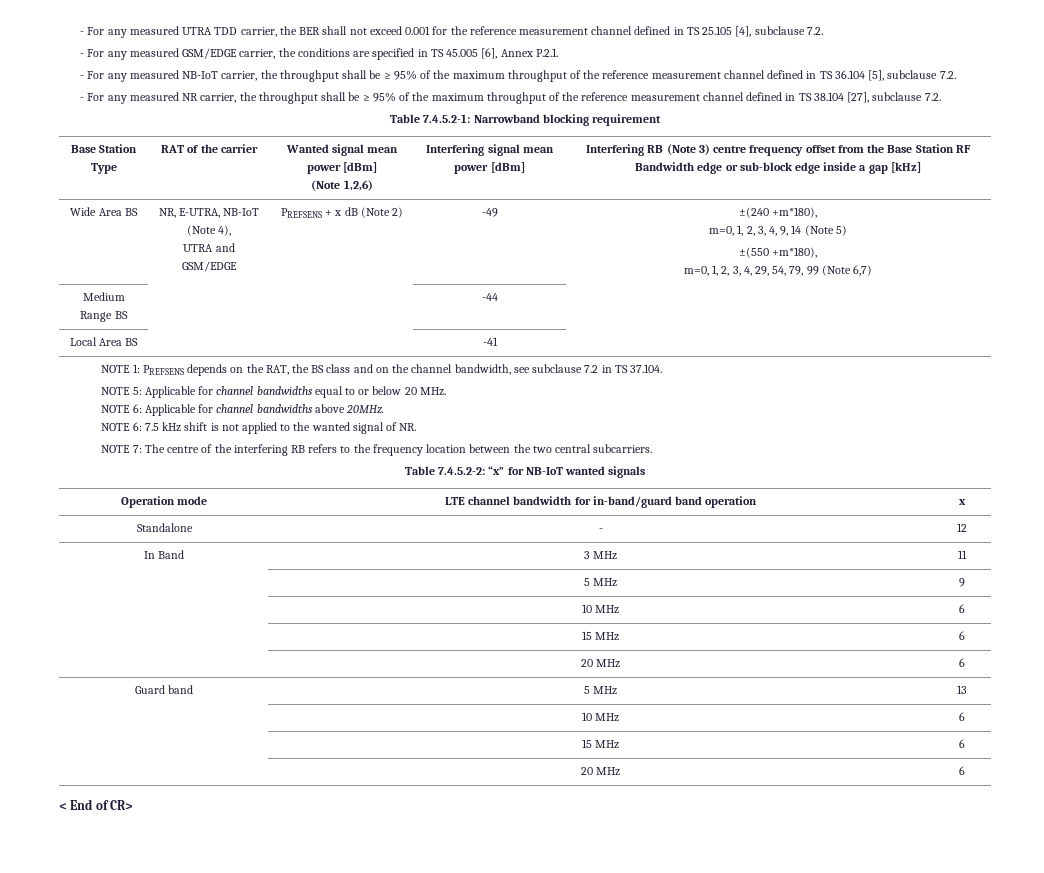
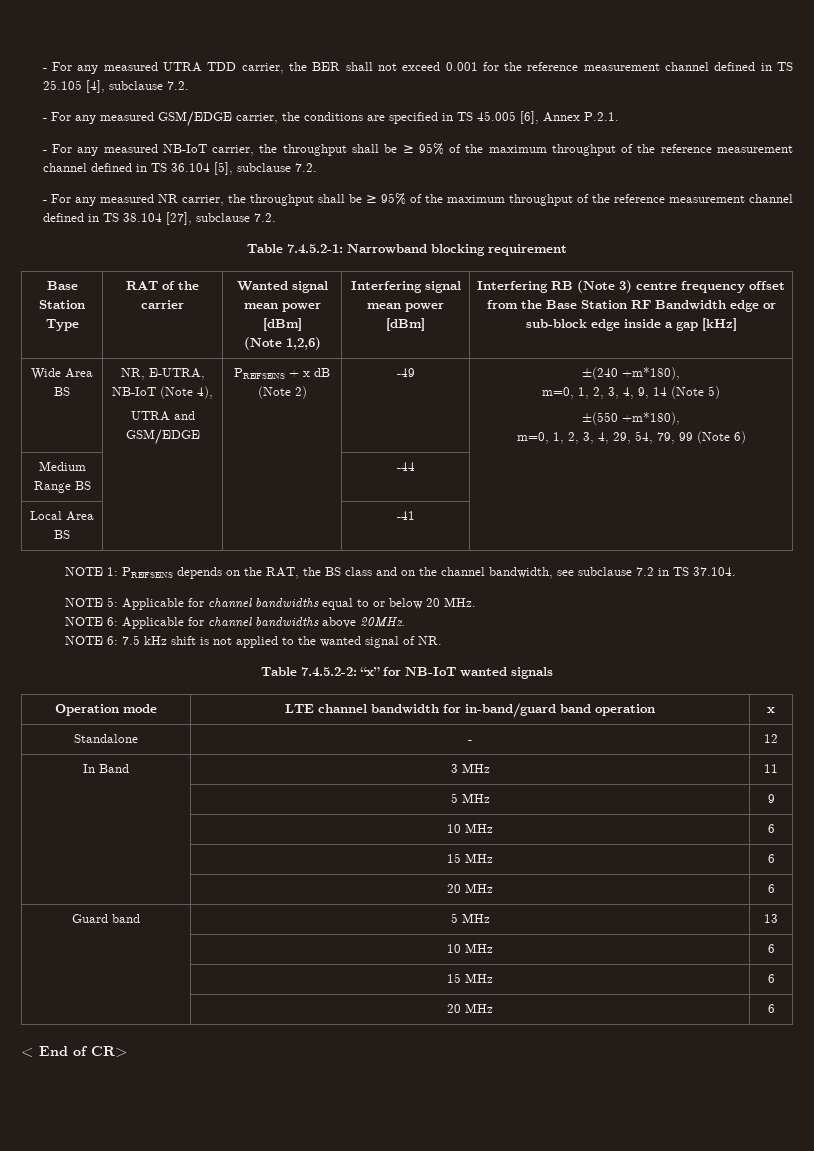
- m=0, 1, 2, 3, 4, 29, 54, 79, 99 (Note 6,7)
+ m=0, 1, 2, 3, 4, 29, 54, 79, 99 (Note 6)
- NOTE 7: The centre of the interfering RB refers to the frequency location between the two central subcarriers.

